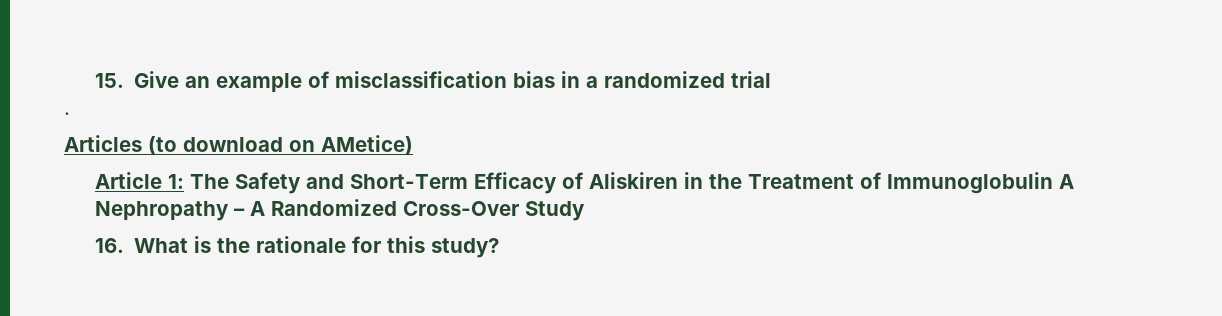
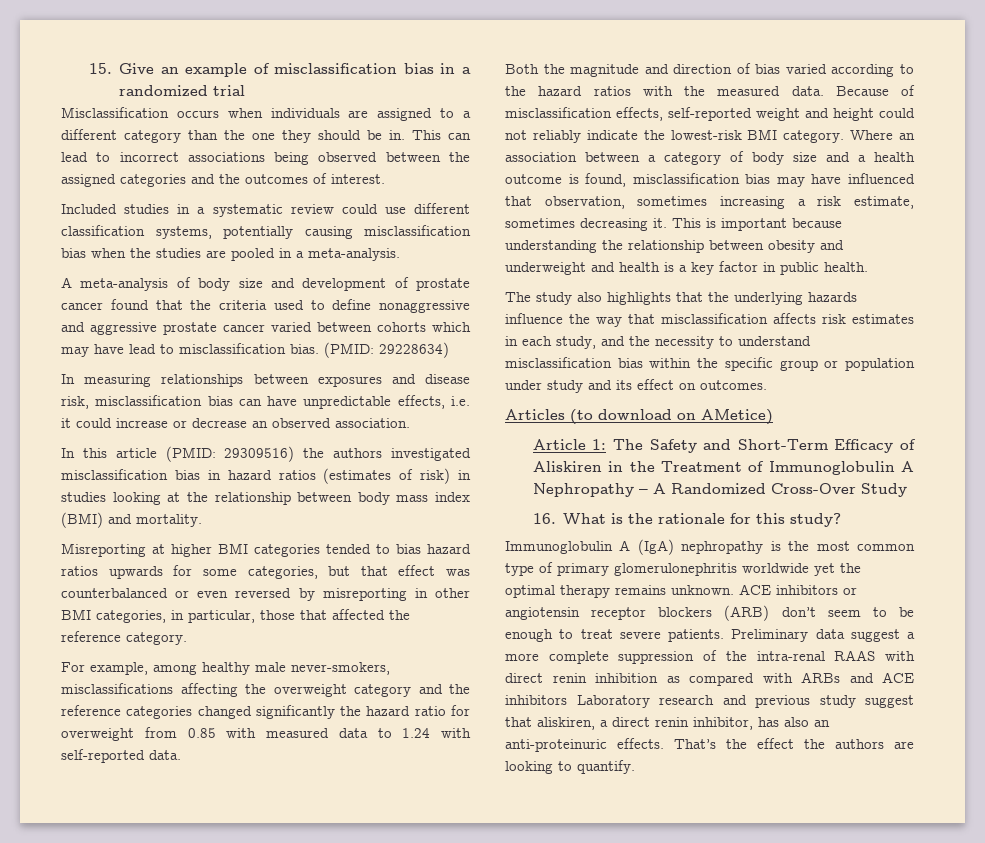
- .
+ Misclassification occurs when individuals are assigned to a different category than the one they should be in. This can lead to incorrect associations being observed between the assigned categories and the outcomes of interest.
+ Included studies in a systematic review could use different classification systems, potentially causing misclassification bias when the studies are pooled in a meta-analysis.
+ A meta-analysis of body size and development of prostate cancer found that the criteria used to define nonaggressive and aggressive prostate cancer varied between cohorts which may have lead to misclassification bias. (PMID: 29228634)
+ In measuring relationships between exposures and disease risk, misclassification bias can have unpredictable effects, i.e. it could increase or decrease an observed association.
+ In this article (PMID: 29309516) the authors investigated misclassification bias in hazard ratios (estimates of risk) in studies looking at the relationship between body mass index (BMI) and mortality.
+ Misreporting at higher BMI categories tended to bias hazard ratios upwards for some categories, but that effect was counterbalanced or even reversed by misreporting in other BMI categories, in particular, those that affected the reference category.
+ For example, among healthy male never-smokers, misclassifications affecting the overweight category and the reference categories changed significantly the hazard ratio for overweight from 0.85 with measured data to 1.24 with self-reported data.
+ Both the magnitude and direction of bias varied according to the hazard ratios with the measured data. Because of misclassification effects, self-reported weight and height could not reliably indicate the lowest-risk BMI category. Where an association between a category of body size and a health outcome is found, misclassification bias may have influenced that observation, sometimes increasing a risk estimate, sometimes decreasing it. This is important because understanding the relationship between obesity and underweight and health is a key factor in public health.
+ The study also highlights that the underlying hazards influence the way that misclassification affects risk estimates in each study, and the necessity to understand misclassification bias within the specific group or population under study and its effect on outcomes.
+ Immunoglobulin A (IgA) nephropathy is the most common type of primary glomerulonephritis worldwide yet the optimal therapy remains unknown. ACE inhibitors or angiotensin receptor blockers (ARB) don’t seem to be enough to treat severe patients. Preliminary data suggest a more complete suppression of the intra-renal RAAS with direct renin inhibition as compared with ARBs and ACE inhibitors Laboratory research and previous study suggest that aliskiren, a direct renin inhibitor, has also an anti-proteinuric effects. That’s the effect the authors are looking to quantify.

